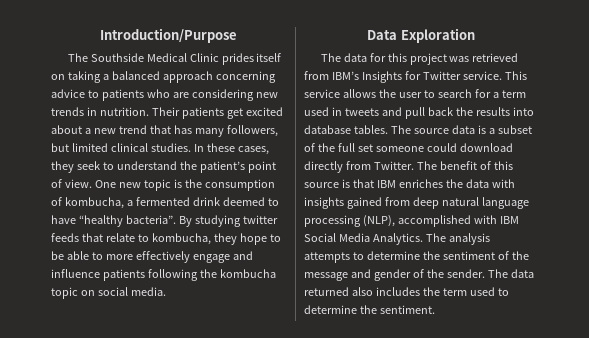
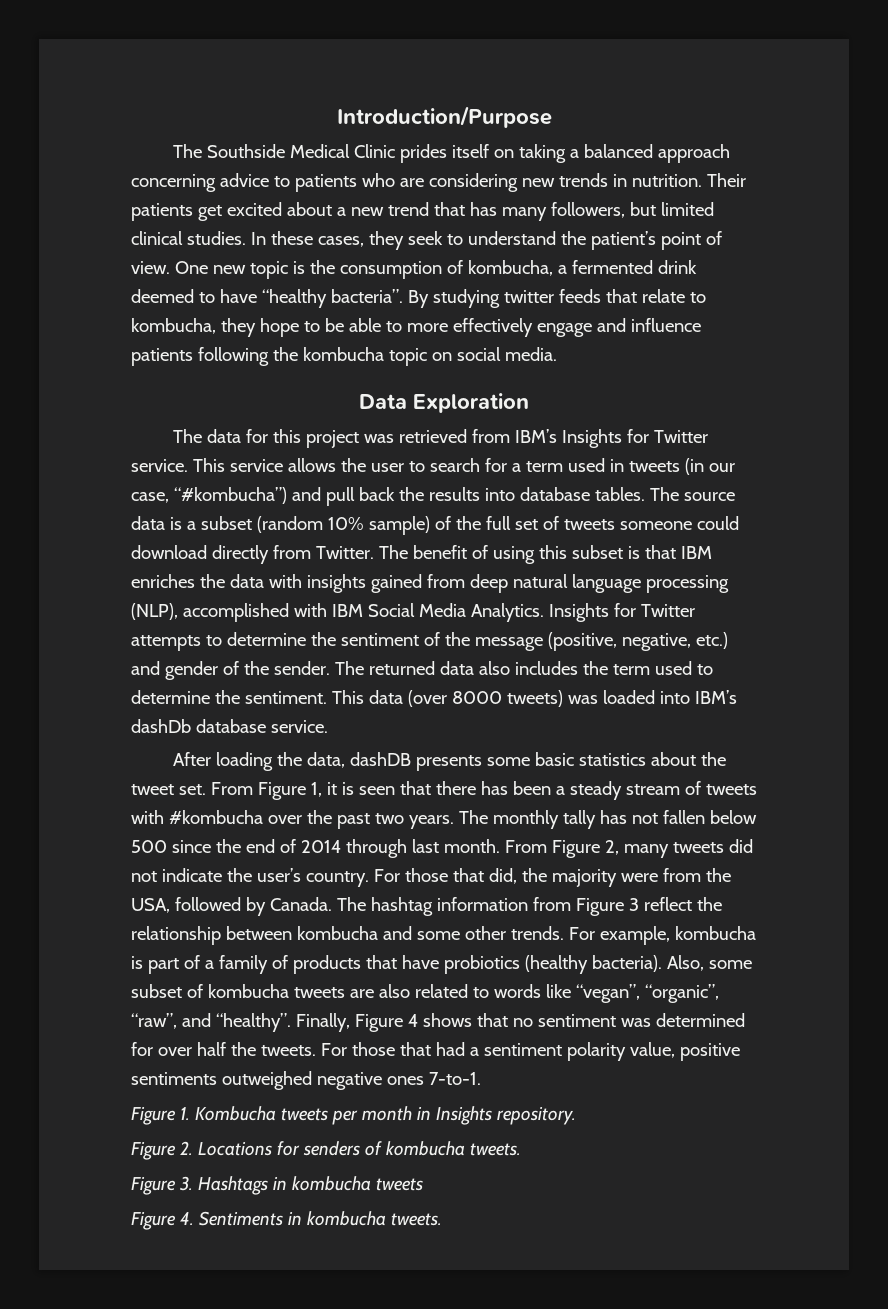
- This service allows the user to search for a term used in tweets and pull back the results into database tables.
+ This service allows the user to search for a term used in tweets (in our case, “#kombucha”) and pull back the results into database tables.
- The source data is a subset of the full set someone could download directly from Twitter.
+ The source data is a subset (random 10% sample) of the full set of tweets someone could download directly from Twitter.
- The benefit of this source is that IBM enriches the data with insights gained from deep natural language processing (NLP), accomplished with IBM Social Media Analytics.
+ The benefit of using this subset is that IBM enriches the data with insights gained from deep natural language processing (NLP), accomplished with IBM Social Media Analytics.
- The analysis attempts to determine the sentiment of the message and gender of the sender.
+ Insights for Twitter attempts to determine the sentiment of the message (positive, negative, etc.) and gender of the sender.
- The data returned also includes the term used to determine the sentiment.
+ The returned data also includes the term used to determine the sentiment.
+ This data (over 8000 tweets) was loaded into IBM’s dashDb database service.
+ After loading the data, dashDB presents some basic statistics about the tweet set. From Figure 1, it is seen that there has been a steady stream of tweets with #kombucha over the past two years. The monthly tally has not fallen below 500 since the end of 2014 through last month. From Figure 2, many tweets did not indicate the user’s country. For those that did, the majority were from the USA, followed by Canada. The hashtag information from Figure 3 reflect the relationship between kombucha and some other trends. For example, kombucha is part of a family of products that have probiotics (healthy bacteria). Also, some subset of kombucha tweets are also related to words like “vegan”, “organic”, “raw”, and “healthy”. Finally, Figure 4 shows that no sentiment was determined for over half the tweets. For those that had a sentiment polarity value, positive sentiments outweighed negative ones 7-to-1.
+ Figure 1. Kombucha tweets per month in Insights repository.
+ Figure 2. Locations for senders of kombucha tweets.
+ Figure 3. Hashtags in kombucha tweets
+ Figure 4. Sentiments in kombucha tweets.

